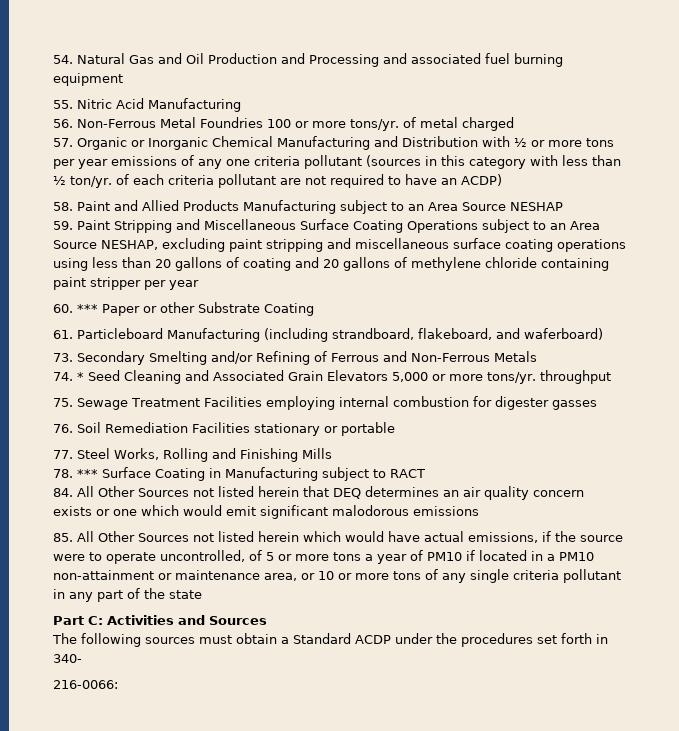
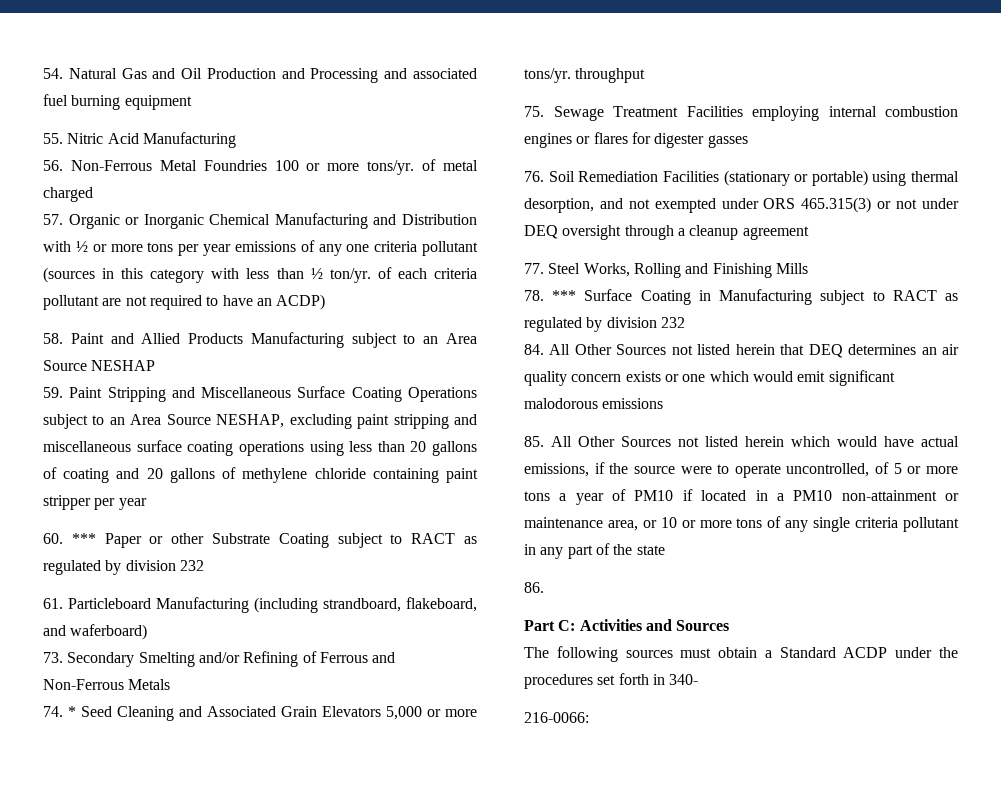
- 60. *** Paper or other Substrate Coating
+ 60. *** Paper or other Substrate Coating subject to RACT as regulated by division 232
- 75. Sewage Treatment Facilities employing internal combustion for digester gasses
+ 75. Sewage Treatment Facilities employing internal combustion engines or flares for digester gasses
- 76. Soil Remediation Facilities stationary or portable
+ 76. Soil Remediation Facilities (stationary or portable) using thermal desorption, and not exempted under ORS 465.315(3) or not under DEQ oversight through a cleanup agreement
- 78. *** Surface Coating in Manufacturing subject to RACT
+ 78. *** Surface Coating in Manufacturing subject to RACT as regulated by division 232
+ 86.

